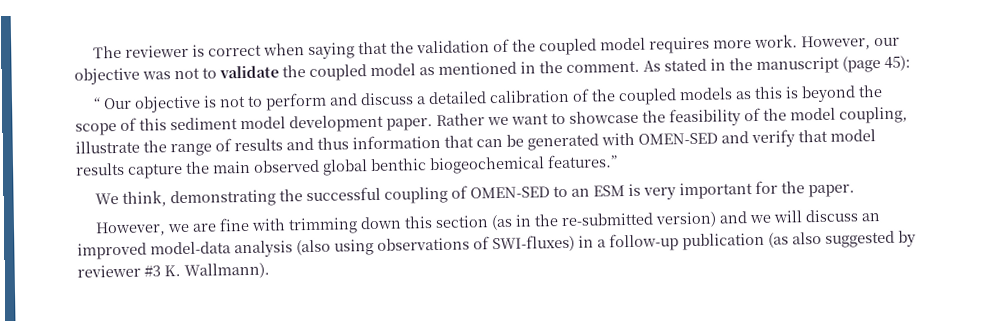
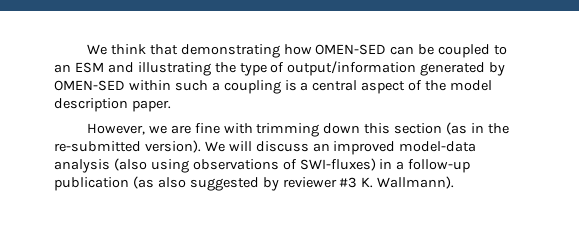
- The reviewer is correct when saying that the validation of the coupled model requires more work. However, our objective was not to validate the coupled model as mentioned in the comment. As stated in the manuscript (page 45):
- “ Our objective is not to perform and discuss a detailed calibration of the coupled models as this is beyond the scope of this sediment model development paper. Rather we want to showcase the feasibility of the model coupling, illustrate the range of results and thus information that can be generated with OMEN-SED and verify that model results capture the main observed global benthic biogeochemical features.”
- We think, demonstrating the successful coupling of OMEN-SED to an ESM is very important for the paper.
+ We think that demonstrating how OMEN-SED can be coupled to an ESM and illustrating the type of output/information generated by OMEN-SED within such a coupling is a central aspect of the model description paper.
- However, we are fine with trimming down this section (as in the re-submitted version) and we will discuss an improved model-data analysis (also using observations of SWI-fluxes) in a follow-up publication (as also suggested by reviewer #3 K. Wallmann).
+ However, we are fine with trimming down this section (as in the re-submitted version). We will discuss an improved model-data analysis (also using observations of SWI-fluxes) in a follow-up publication (as also suggested by reviewer #3 K. Wallmann).

